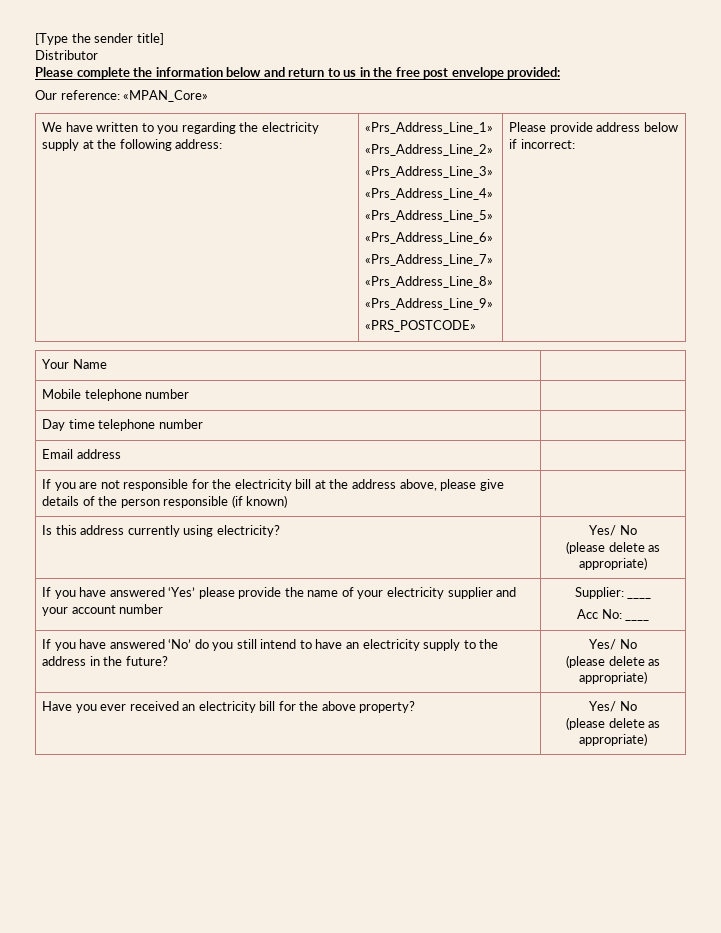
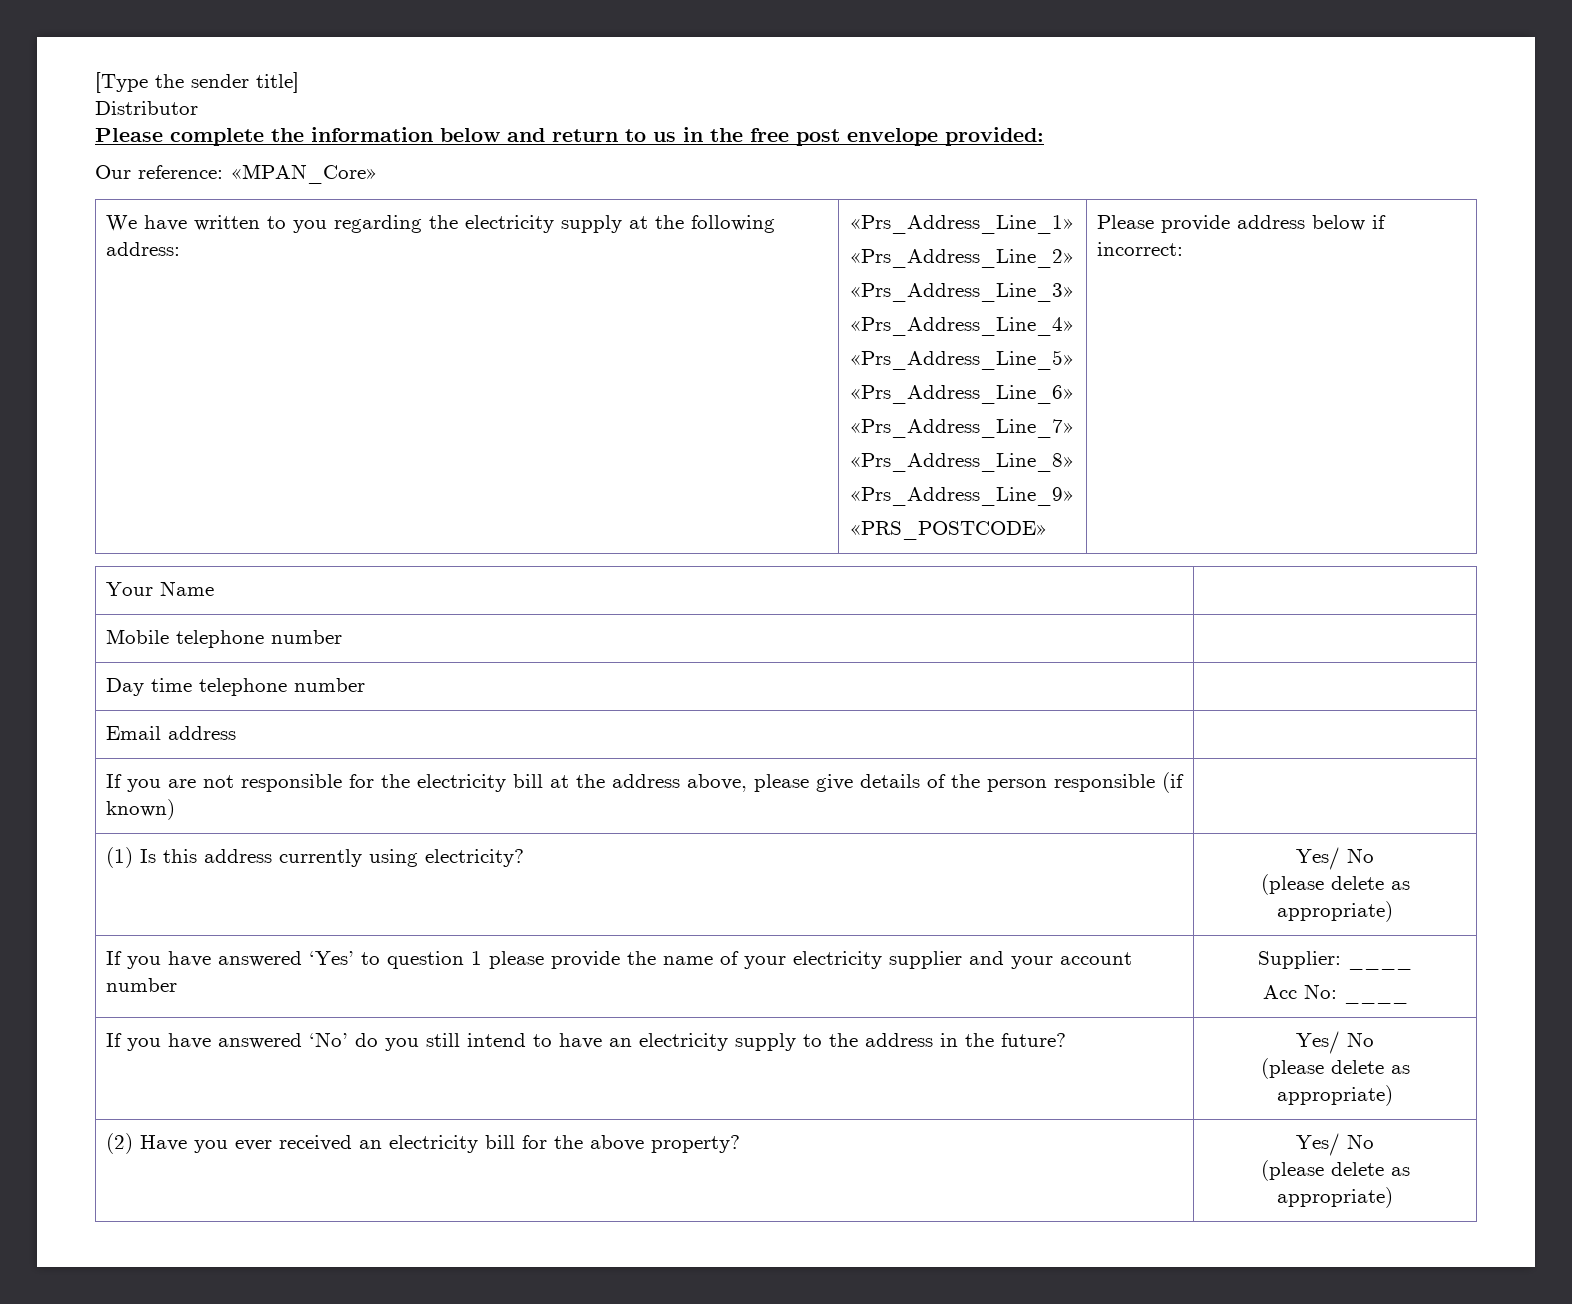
- Is this address currently using electricity? | Yes/ No
+ (1) Is this address currently using electricity? | Yes/ No
- If you have answered ‘Yes’ please provide the name of your electricity supplier and your account number | Supplier: ____
+ If you have answered ‘Yes’ to question 1 please provide the name of your electricity supplier and your account number | Supplier: ____
- Have you ever received an electricity bill for the above property? | Yes/ No
+ (2) Have you ever received an electricity bill for the above property? | Yes/ No

